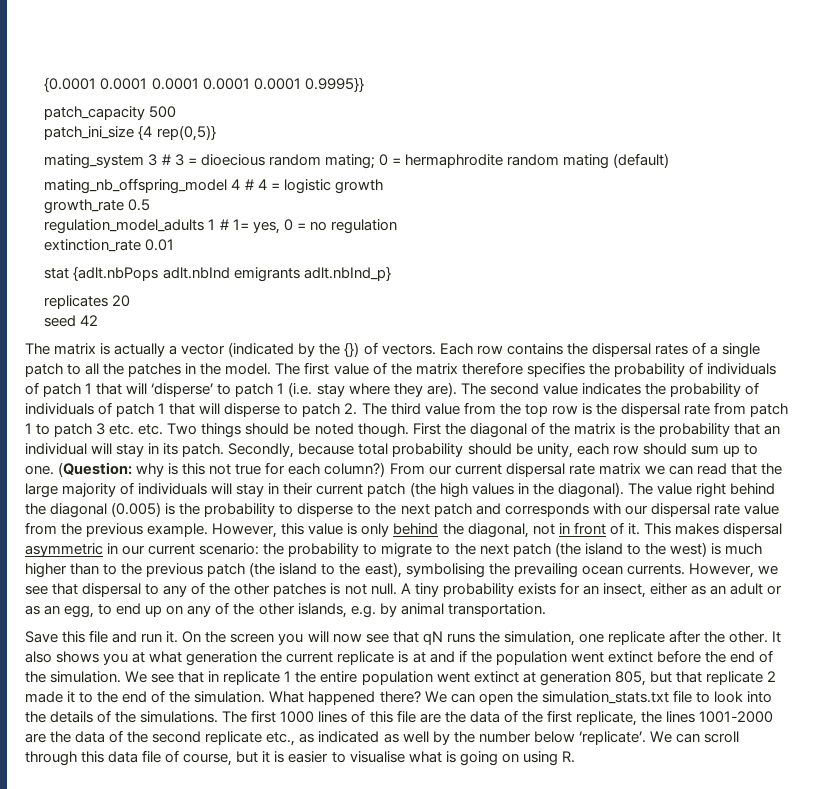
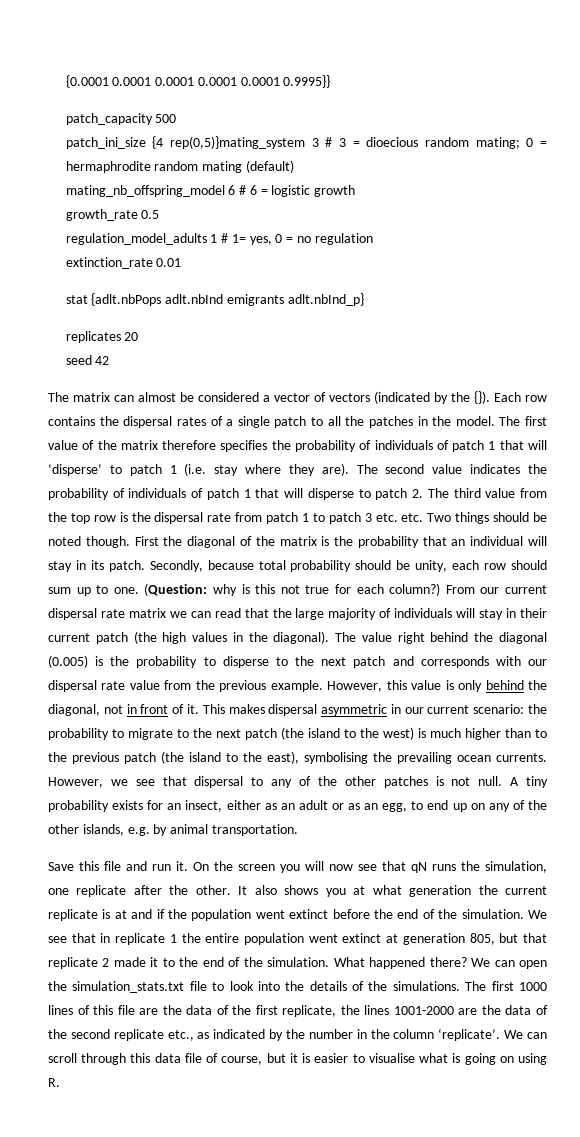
- patch_ini_size {4 rep(0,5)}
- mating_system 3 # 3 = dioecious random mating; 0 = hermaphrodite random mating (default)
+ patch_ini_size {4 rep(0,5)}mating_system 3 # 3 = dioecious random mating; 0 = hermaphrodite random mating (default)
- mating_nb_offspring_model 4 # 4 = logistic growth
+ mating_nb_offspring_model 6 # 6 = logistic growth
- The matrix is actually a vector (indicated by the {}) of vectors.
+ The matrix can almost be considered a vector of vectors (indicated by the {}).
- The first 1000 lines of this file are the data of the first replicate, the lines 1001-2000 are the data of the second replicate etc., as indicated as well by the number below ‘replicate’.
+ The first 1000 lines of this file are the data of the first replicate, the lines 1001-2000 are the data of the second replicate etc., as indicated by the number in the column ‘replicate’.

